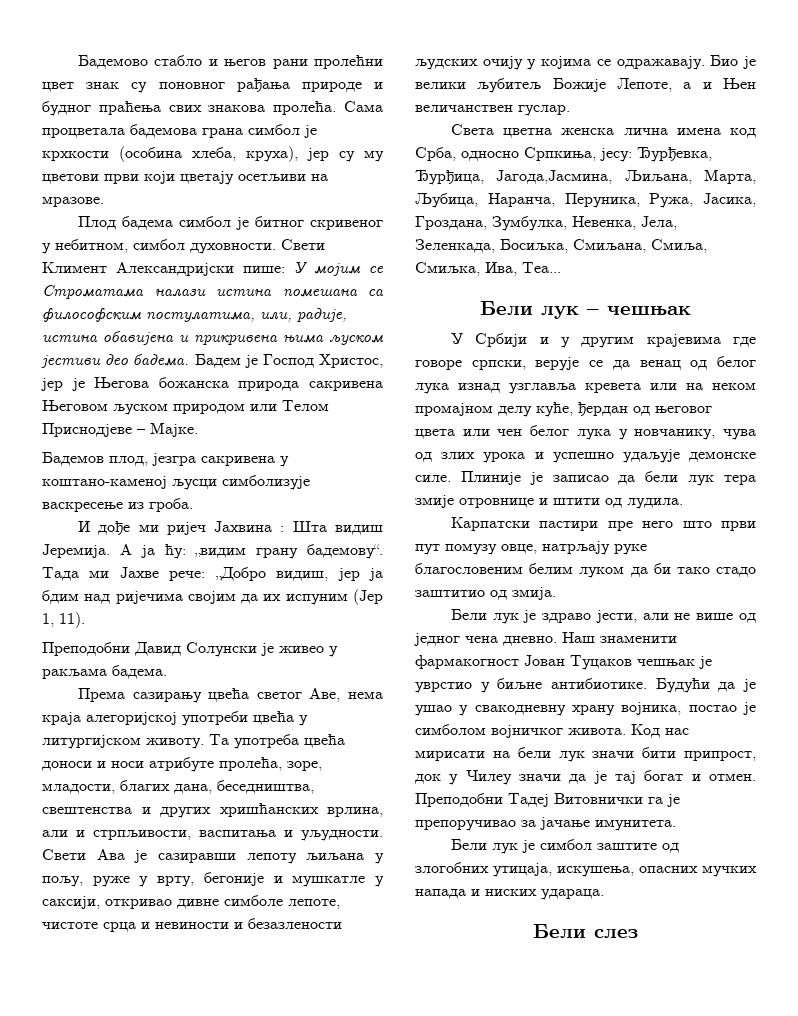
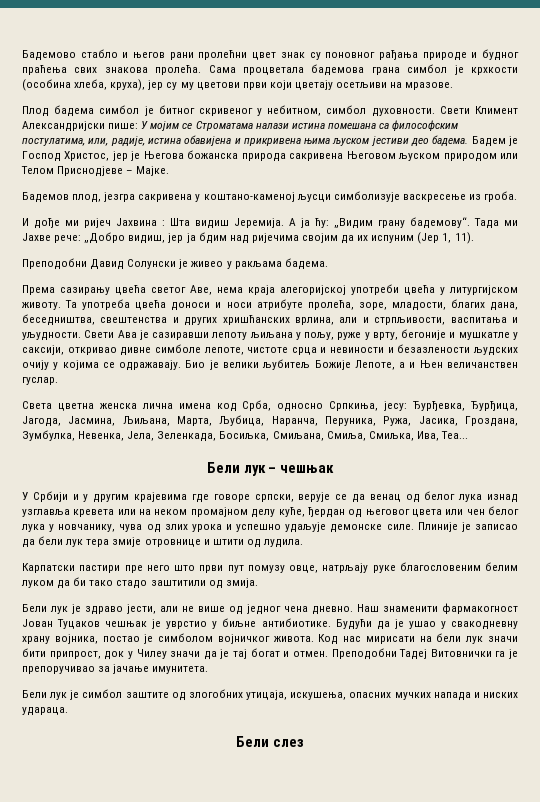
- А ја ћу: „видим грану бадемову“.
+ А ја ћу: „Видим грану бадемову“.
- Света цветна женска лична имена код Срба, односно Српкиња, јесу: Ђурђевка, Ђурђица, Јагода,Јасмина, Љиљана, Марта, Љубица, Наранча, Перуника, Ружа, Јасика, Гроздана, Зумбулка, Невенка, Јела, Зеленкада, Босиљка, Смиљана, Смиља, Смиљка, Ива, Теа...
+ Света цветна женска лична имена код Срба, односно Српкиња, јесу: Ђурђевка, Ђурђица, Јагода, Јасмина, Љиљана, Марта, Љубица, Наранча, Перуника, Ружа, Јасика, Гроздана, Зумбулка, Невенка, Јела, Зеленкада, Босиљка, Смиљана, Смиља, Смиљка, Ива, Теа...
- Карпатски пастири пре него што први пут помузу овце, натрљају руке благословеним белим луком да би тако стадо заштитио од змија.
+ Карпатски пастири пре него што први пут помузу овце, натрљају руке благословеним белим луком да би тако стадо заштитили од змија.

